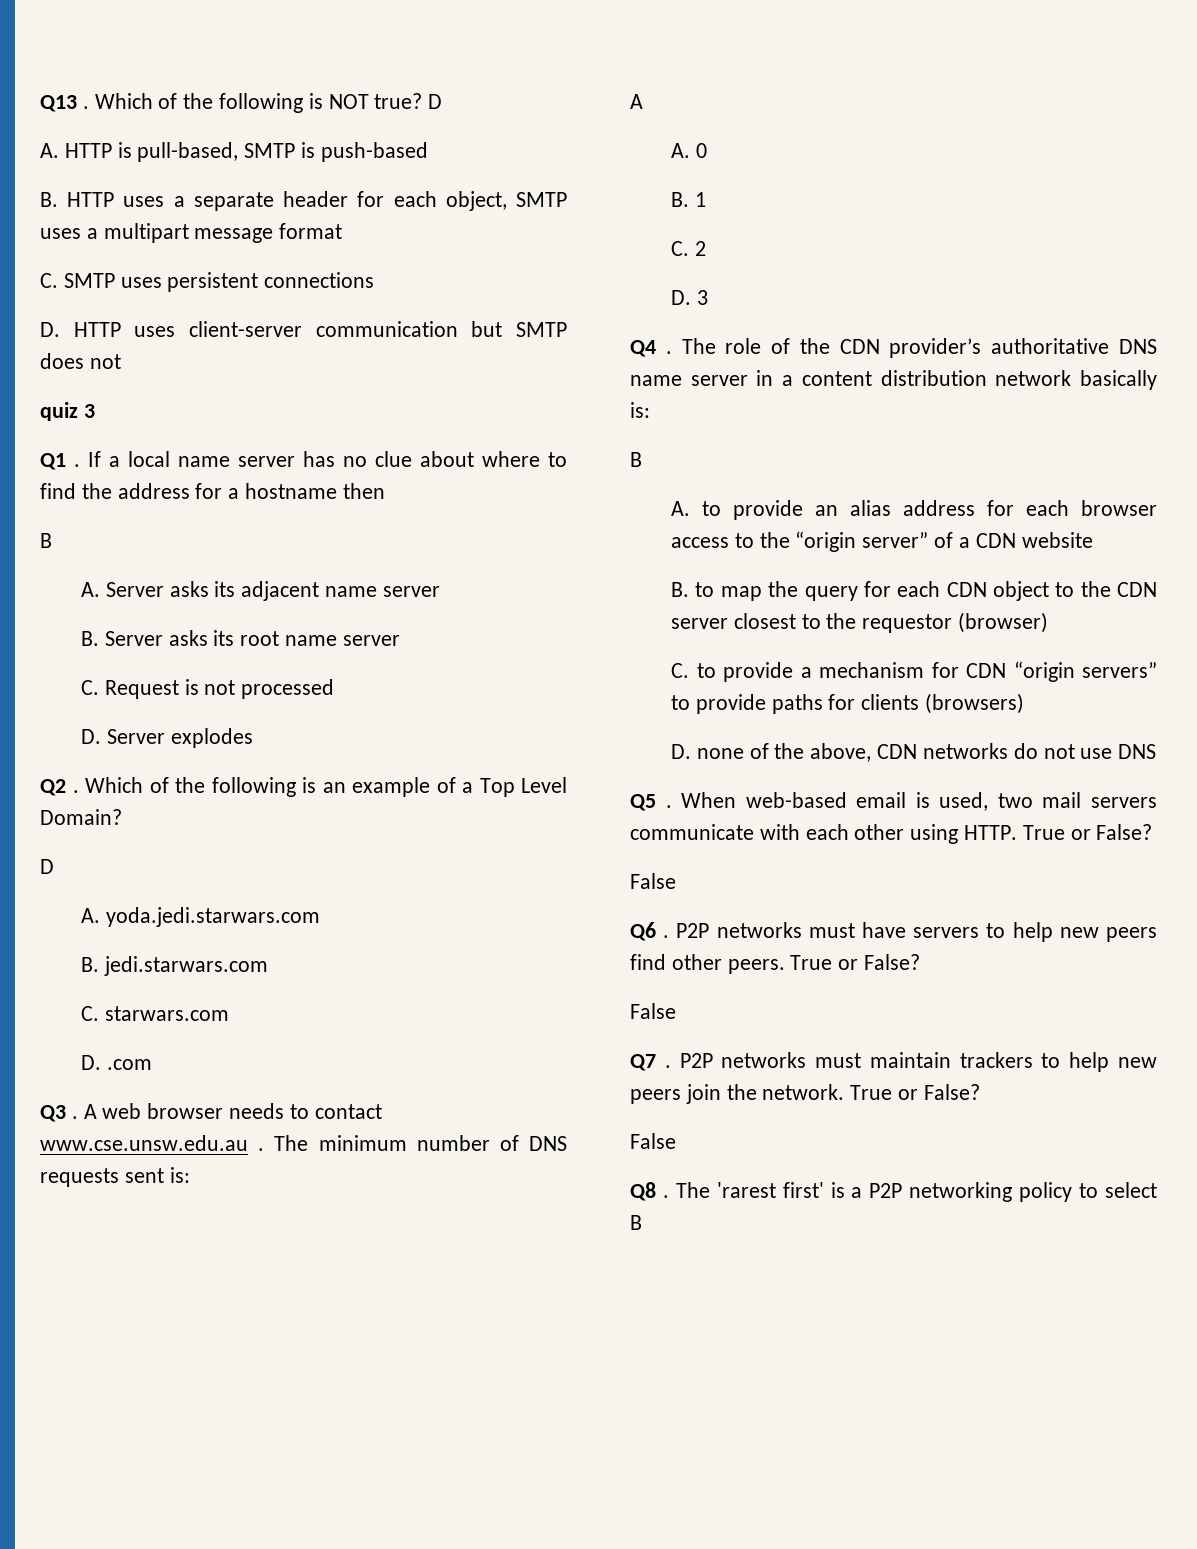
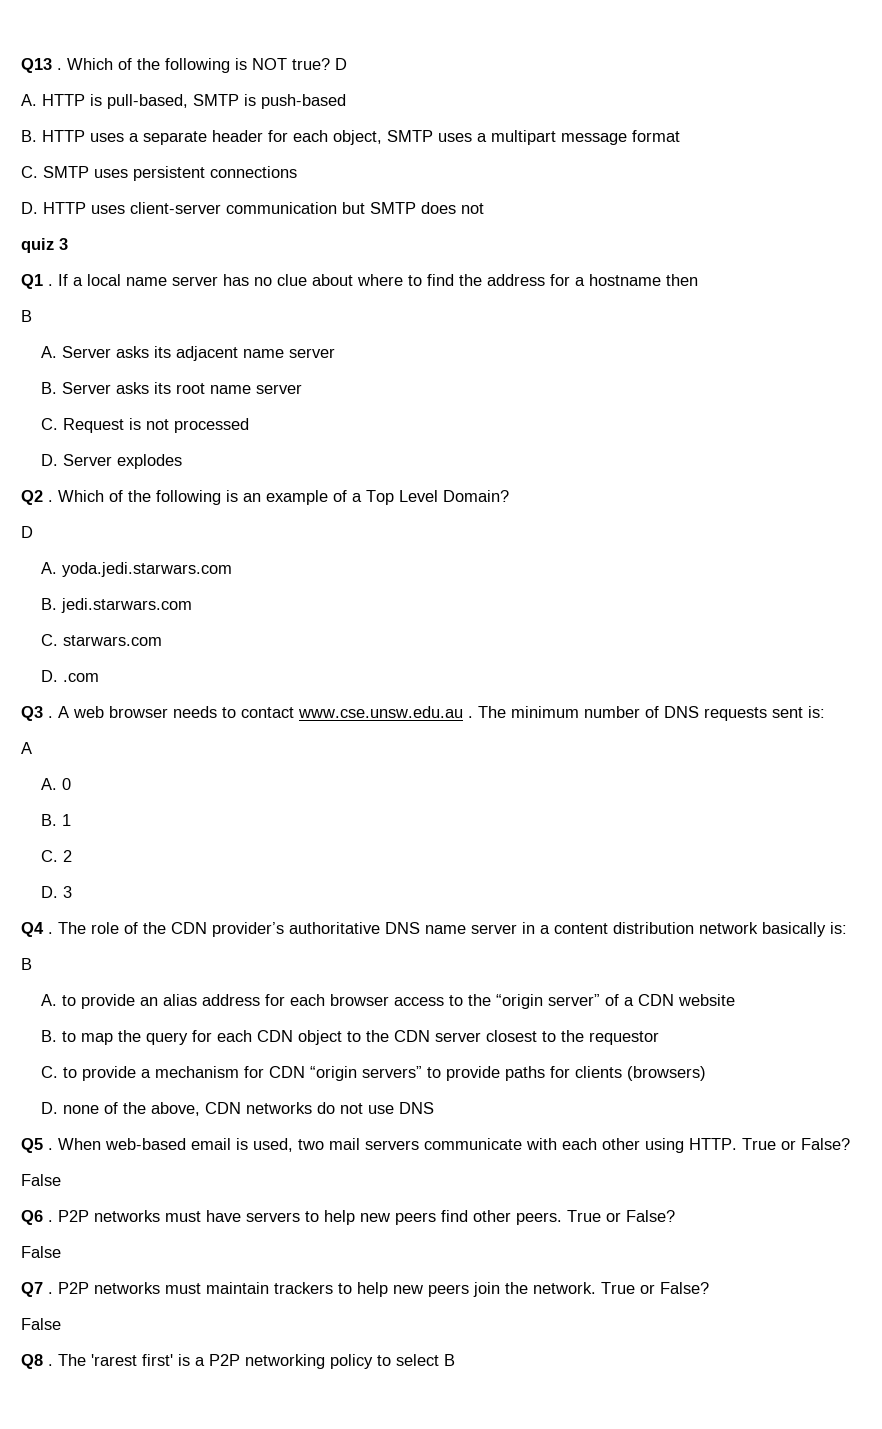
- B. to map the query for each CDN object to the CDN server closest to the requestor (browser)
+ B. to map the query for each CDN object to the CDN server closest to the requestor

